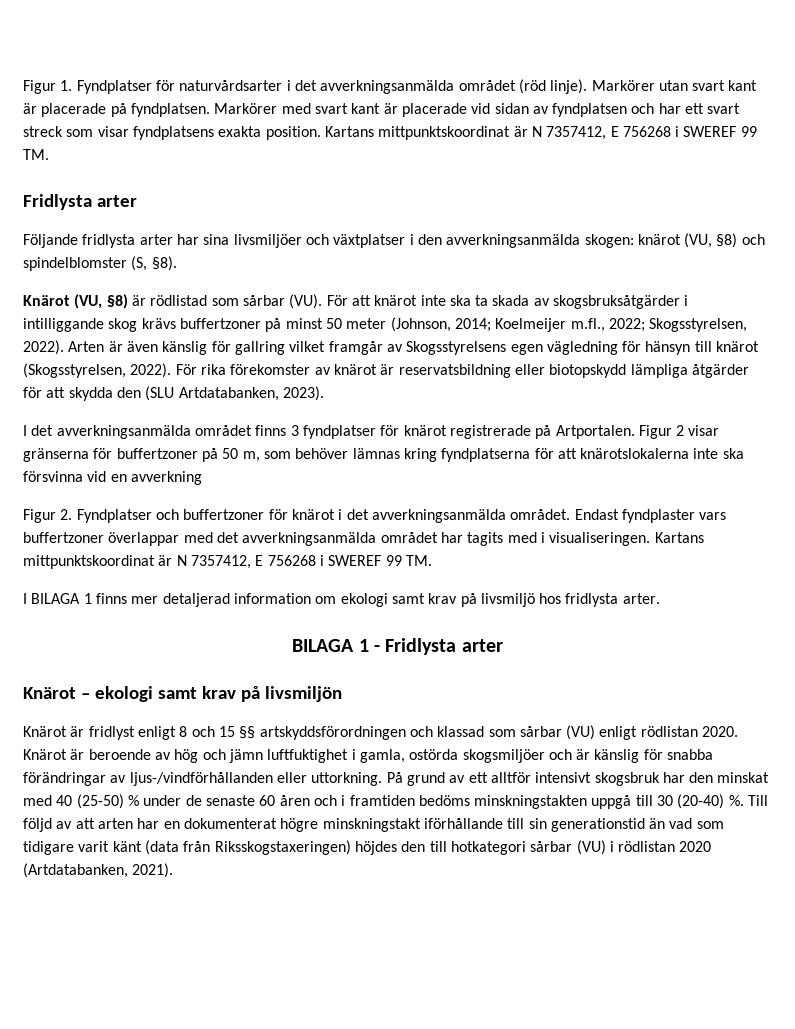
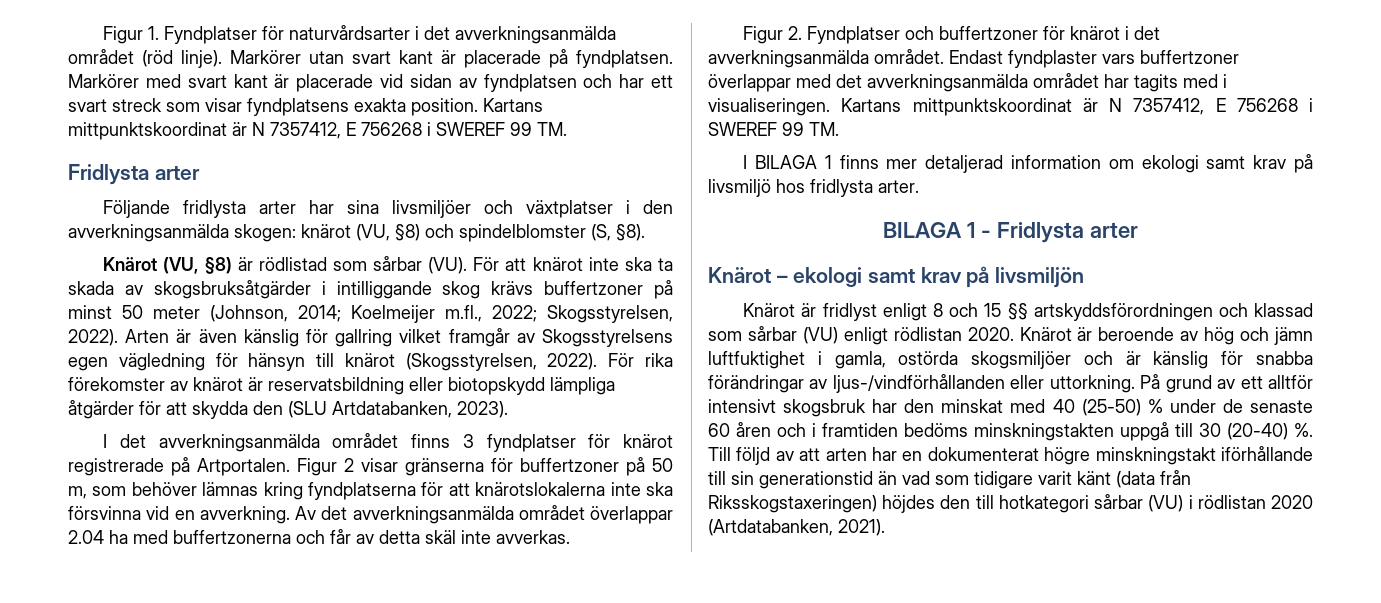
- Figur 2 visar gränserna för buffertzoner på 50 m, som behöver lämnas kring fyndplatserna för att knärotslokalerna inte ska försvinna vid en avverkning
+ Figur 2 visar gränserna för buffertzoner på 50 m, som behöver lämnas kring fyndplatserna för att knärotslokalerna inte ska försvinna vid en avverkning. Av det avverkningsanmälda området överlappar 2.04 ha med buffertzonerna och får av detta skäl inte avverkas.

